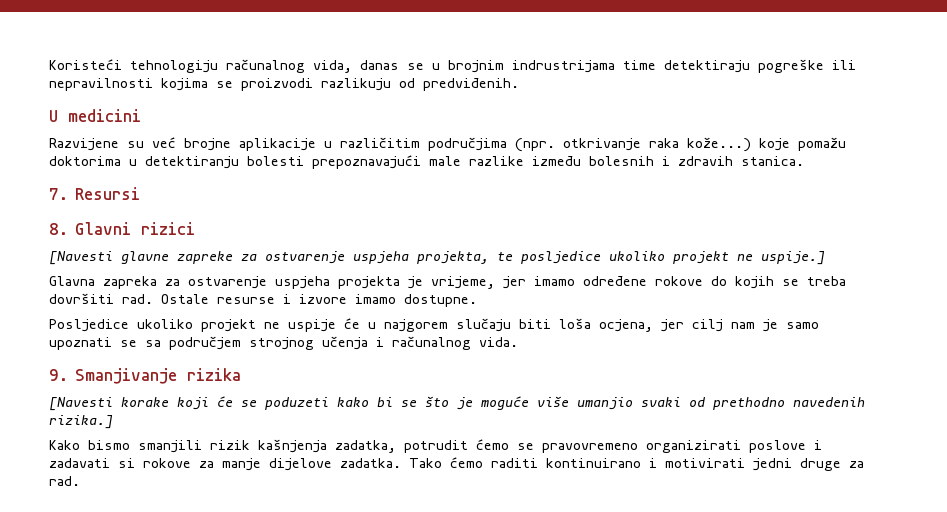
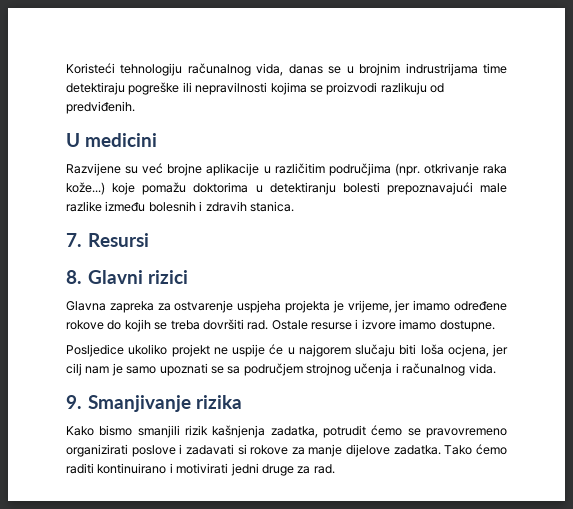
- [Navesti glavne zapreke za ostvarenje uspjeha projekta, te posljedice ukoliko projekt ne uspije.]
- [Navesti korake koji će se poduzeti kako bi se što je moguće više umanjio svaki od prethodno navedenih rizika.]

